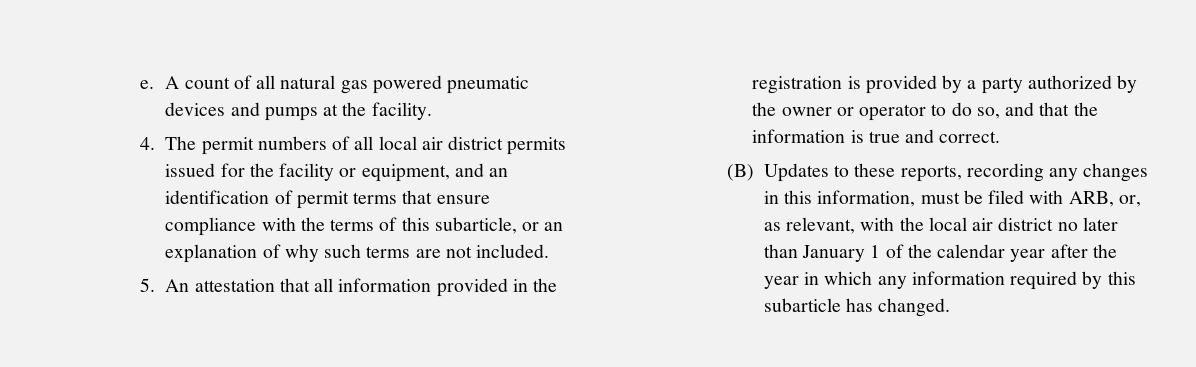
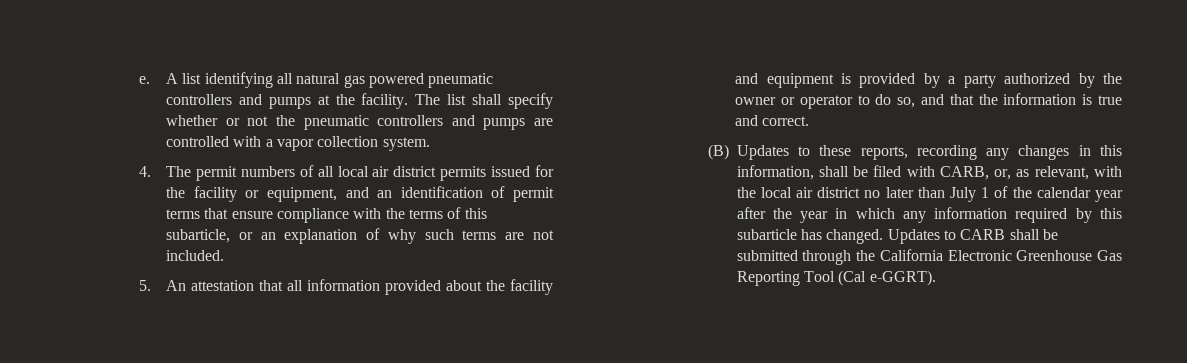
- A count of all natural gas powered pneumatic devices and pumps at the facility.
+ A list identifying all natural gas powered pneumatic controllers and pumps at the facility. The list shall specify whether or not the pneumatic controllers and pumps are controlled with a vapor collection system.
- 5. An attestation that all information provided in the registration is provided by a party authorized by the owner or operator to do so, and that the information is true and correct.
+ 5. An attestation that all information provided about the facility and equipment is provided by a party authorized by the owner or operator to do so, and that the information is true and correct.
- (B) Updates to these reports, recording any changes in this information, must be filed with ARB, or, as relevant, with the local air district no later than January 1 of the calendar year after the year in which any information required by this subarticle has changed.
+ (B) Updates to these reports, recording any changes in this information, shall be filed with CARB, or, as relevant, with the local air district no later than July 1 of the calendar year after the year in which any information required by this subarticle has changed.
+ Updates to CARB shall be submitted through the California Electronic Greenhouse Gas Reporting Tool (Cal e-GGRT).

